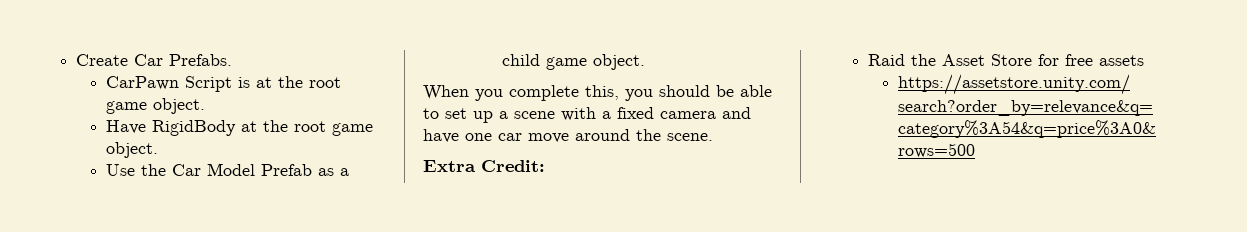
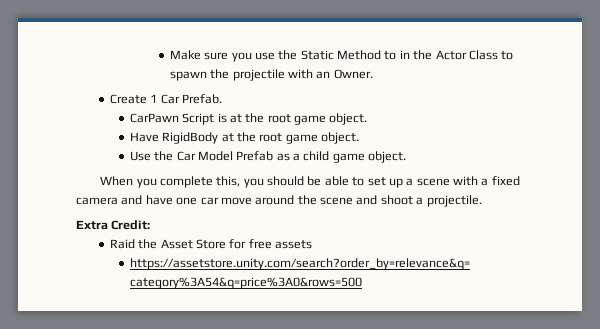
- Create Car Prefabs.
+ Make sure you use the Static Method to in the Actor Class to spawn the projectile with an Owner.
+ Create 1 Car Prefab.
- When you complete this, you should be able to set up a scene with a fixed camera and have one car move around the scene.
+ When you complete this, you should be able to set up a scene with a fixed camera and have one car move around the scene and shoot a projectile.

